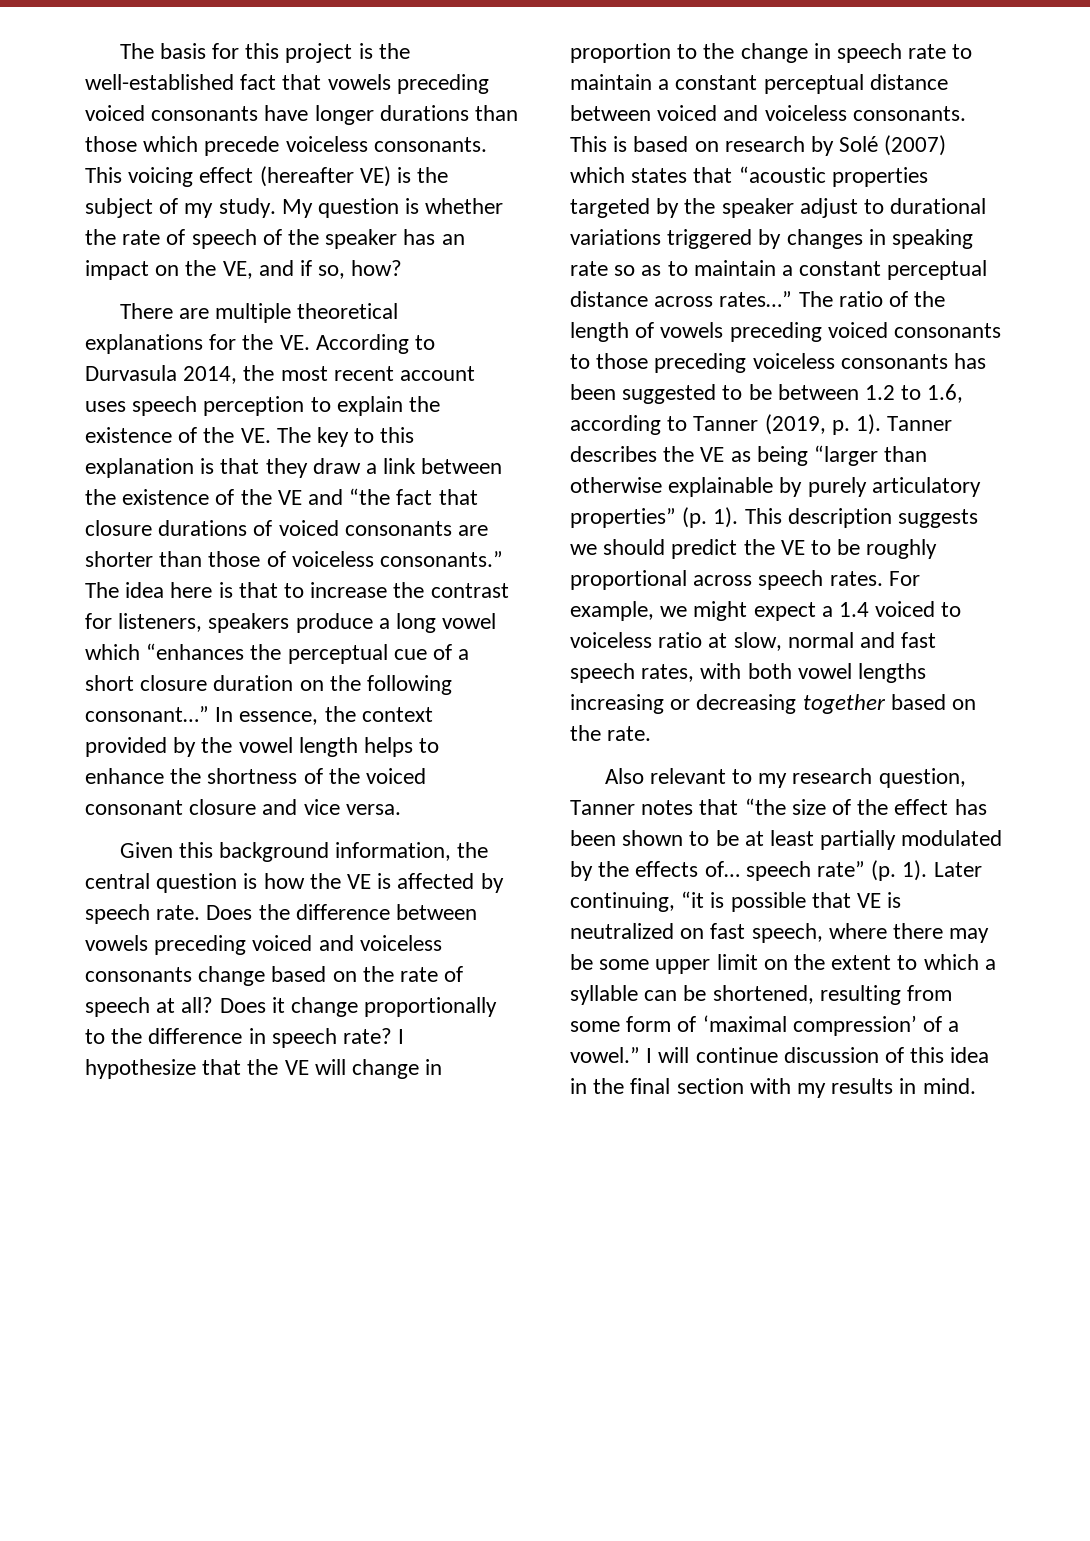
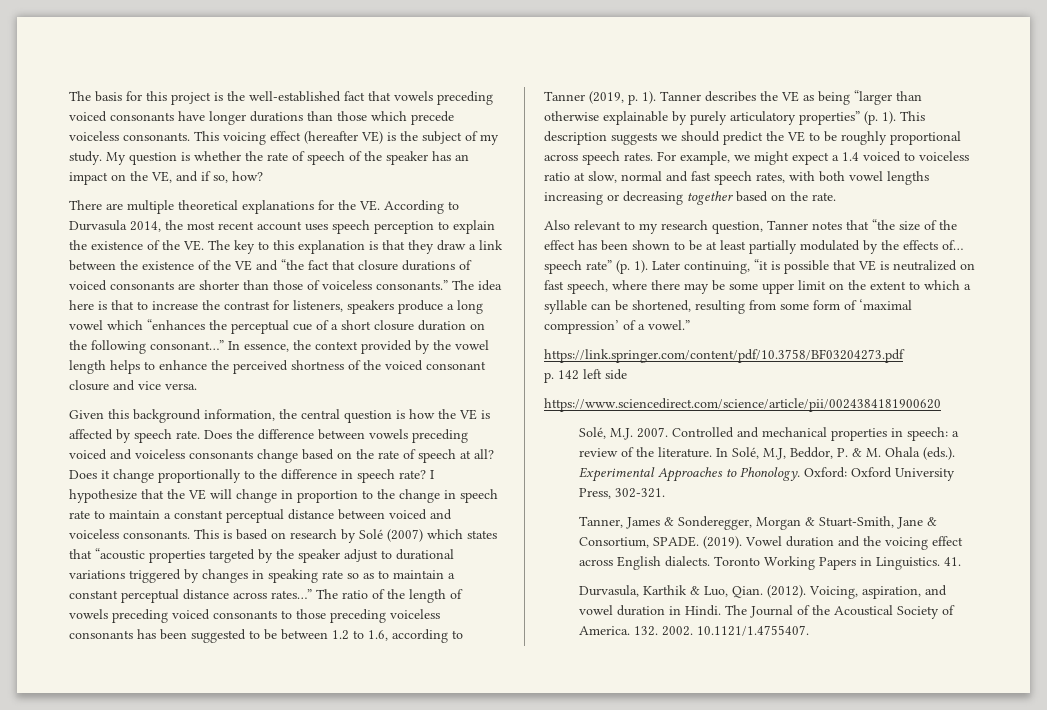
- In essence, the context provided by the vowel length helps to enhance the shortness of the voiced consonant closure and vice versa.
+ In essence, the context provided by the vowel length helps to enhance the perceived shortness of the voiced consonant closure and vice versa.
- Later continuing, “it is possible that VE is neutralized on fast speech, where there may be some upper limit on the extent to which a syllable can be shortened, resulting from some form of ‘maximal compression’ of a vowel.” I will continue discussion of this idea in the final section with my results in mind.
+ Later continuing, “it is possible that VE is neutralized on fast speech, where there may be some upper limit on the extent to which a syllable can be shortened, resulting from some form of ‘maximal compression’ of a vowel.”
+ https://link.springer.com/content/pdf/10.3758/BF03204273.pdf
+ p. 142 left side
+ https://www.sciencedirect.com/science/article/pii/0024384181900620
+ Solé, M.J. 2007. Controlled and mechanical properties in speech: a review of the literature. In Solé, M.J, Beddor, P. & M. Ohala (eds.). Experimental Approaches to Phonology. Oxford: Oxford University Press, 302-321.
+ Tanner, James & Sonderegger, Morgan & Stuart-Smith, Jane & Consortium, SPADE. (2019). Vowel duration and the voicing effect across English dialects. Toronto Working Papers in Linguistics. 41.
+ Durvasula, Karthik & Luo, Qian. (2012). Voicing, aspiration, and vowel duration in Hindi. The Journal of the Acoustical Society of America. 132. 2002. 10.1121/1.4755407.

